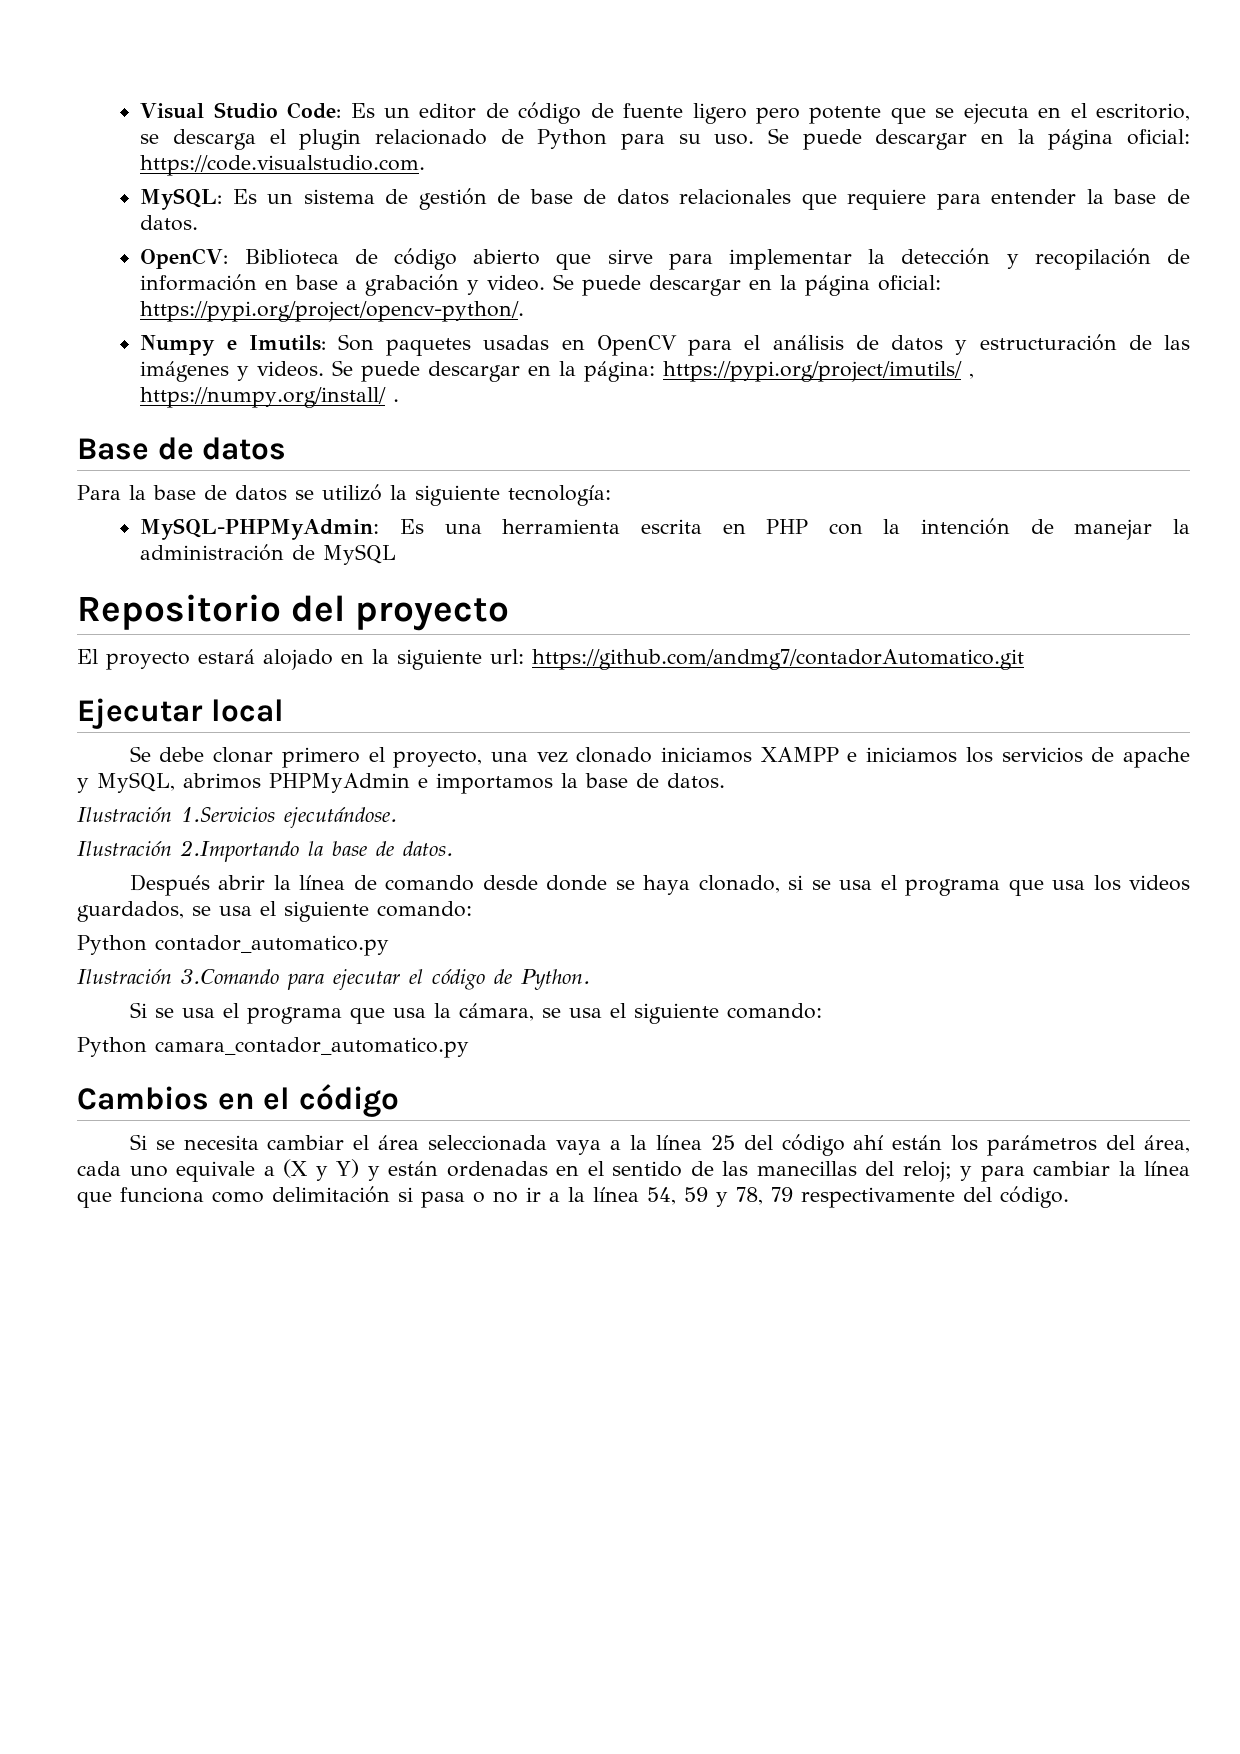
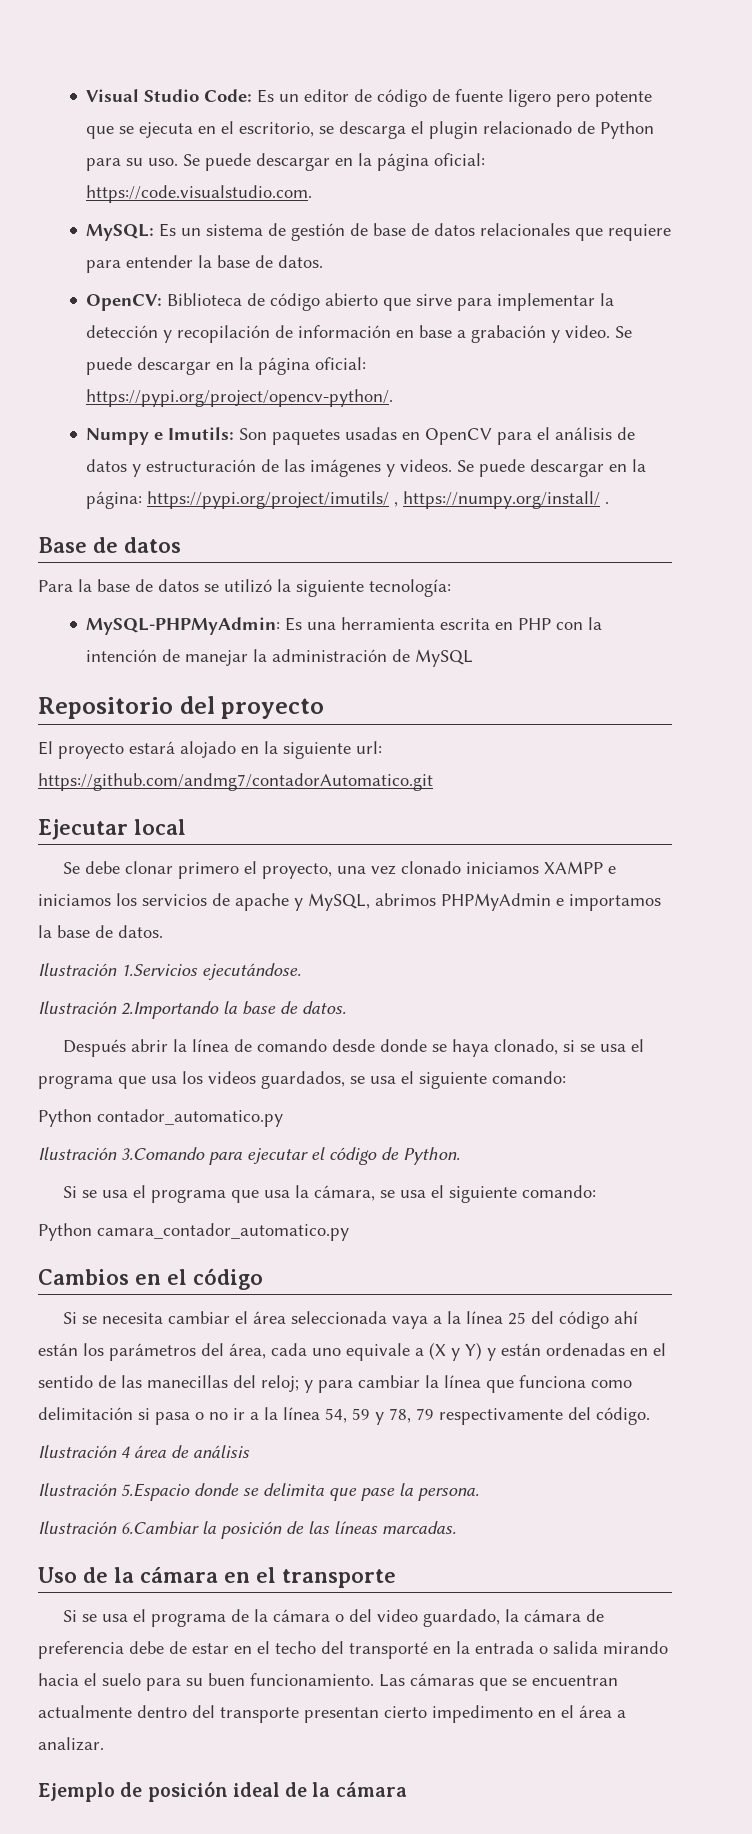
+ Ilustración 4 área de análisis
+ Ilustración 5.Espacio donde se delimita que pase la persona.
+ Ilustración 6.Cambiar la posición de las líneas marcadas.
+ Uso de la cámara en el transporte
+ Si se usa el programa de la cámara o del video guardado, la cámara de preferencia debe de estar en el techo del transporté en la entrada o salida mirando hacia el suelo para su buen funcionamiento. Las cámaras que se encuentran actualmente dentro del transporte presentan cierto impedimento en el área a analizar.
+ Ejemplo de posición ideal de la cámara

